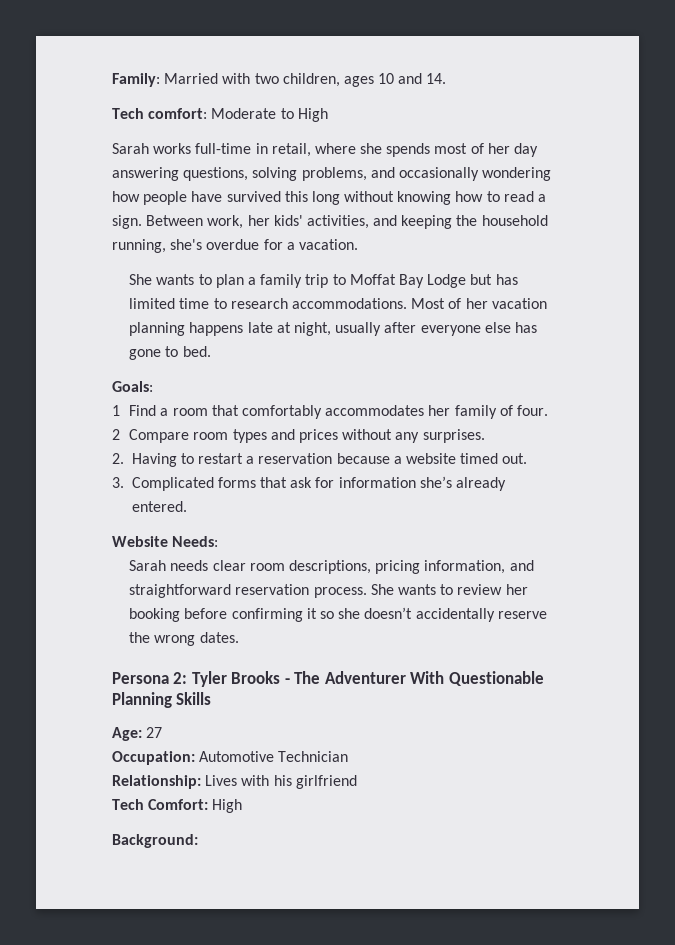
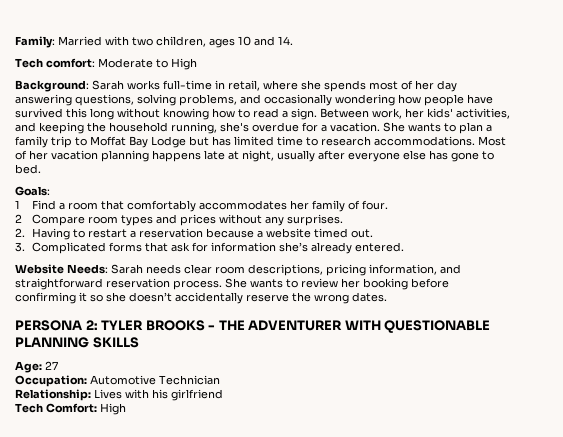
- Sarah works full-time in retail, where she spends most of her day answering questions, solving problems, and occasionally wondering how people have survived this long without knowing how to read a sign.
+ Background: Sarah works full-time in retail, where she spends most of her day answering questions, solving problems, and occasionally wondering how people have survived this long without knowing how to read a sign.
- Between work, her kids' activities, and keeping the household running, she's overdue for a vacation.
- She wants to plan a family trip to Moffat Bay Lodge but has limited time to research accommodations.
+ Between work, her kids' activities, and keeping the household running, she's overdue for a vacation. She wants to plan a family trip to Moffat Bay Lodge but has limited time to research accommodations.
- Website Needs:
- Sarah needs clear room descriptions, pricing information, and straightforward reservation process.
+ Website Needs: Sarah needs clear room descriptions, pricing information, and straightforward reservation process.
- Persona 2: Tyler Brooks - The Adventurer With Questionable Planning Skills
+ PERSONA 2: TYLER BROOKS - THE ADVENTURER WITH QUESTIONABLE PLANNING SKILLS
- Background:

